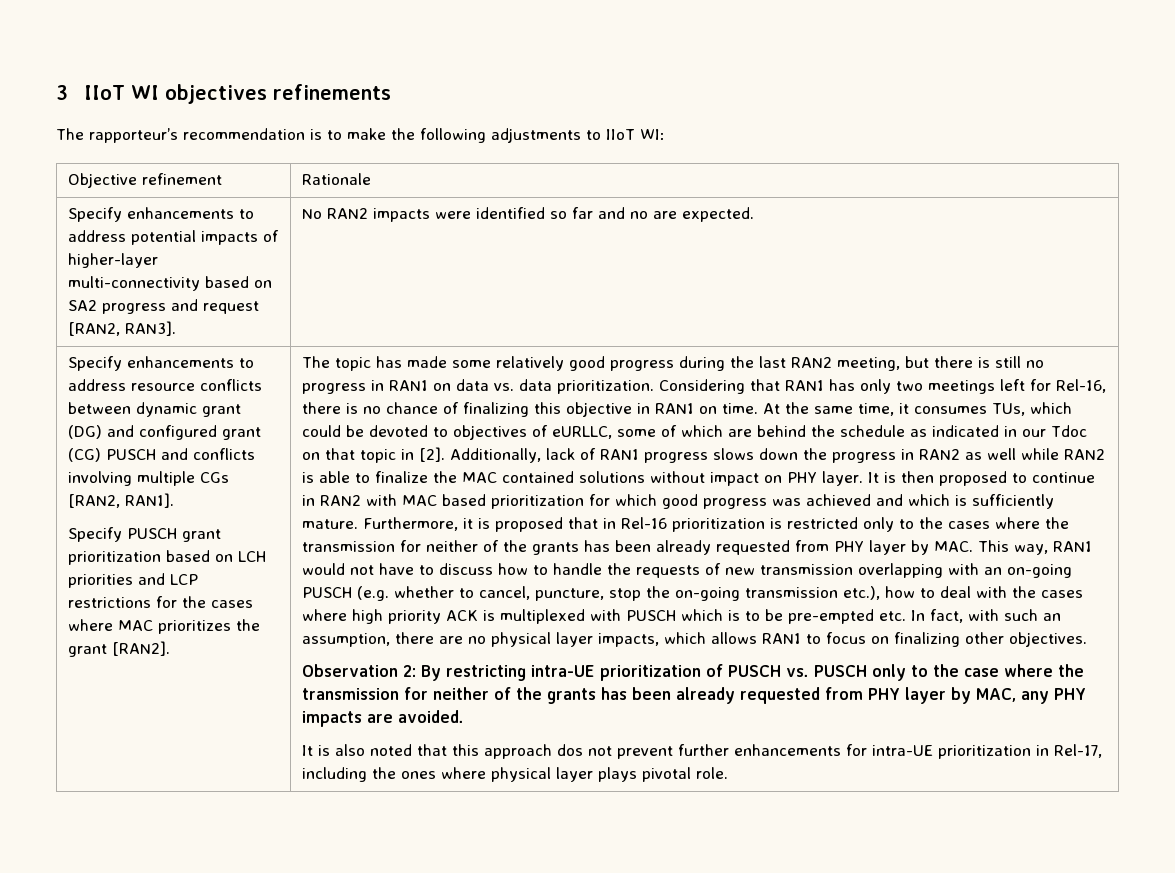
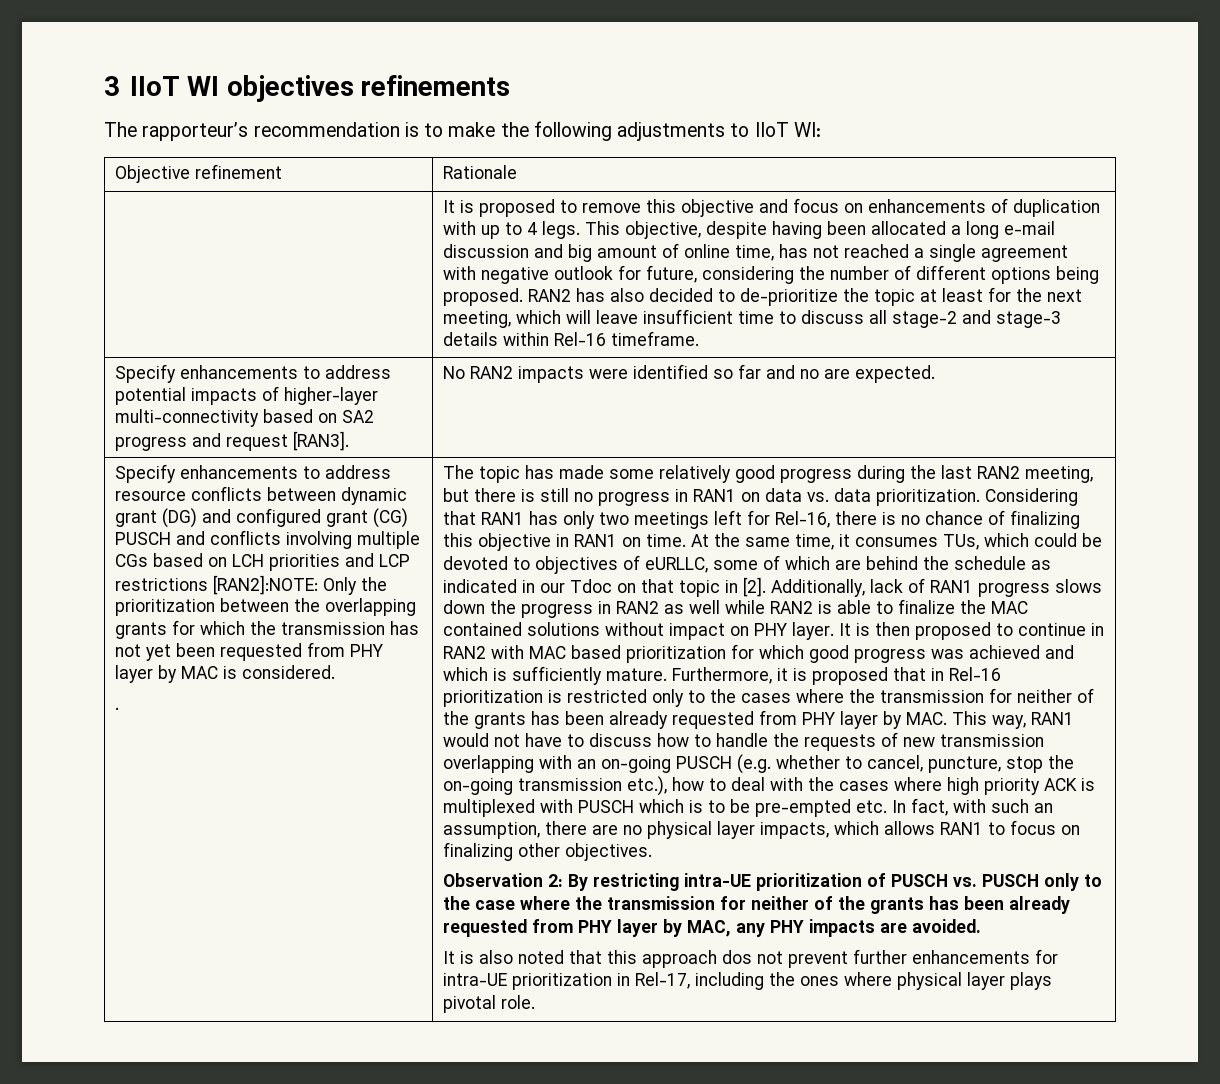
+ It is proposed to remove this objective and focus on enhancements of duplication with up to 4 legs. This objective, despite having been allocated a long e-mail discussion and big amount of online time, has not reached a single agreement with negative outlook for future, considering the number of different options being proposed. RAN2 has also decided to de-prioritize the topic at least for the next meeting, which will leave insufficient time to discuss all stage-2 and stage-3 details within Rel-16 timeframe.
- Specify enhancements to address potential impacts of higher-layer multi-connectivity based on SA2 progress and request [RAN2, RAN3]. | No RAN2 impacts were identified so far and no are expected.
+ Specify enhancements to address potential impacts of higher-layer multi-connectivity based on SA2 progress and request [RAN3]. | No RAN2 impacts were identified so far and no are expected.
- Specify enhancements to address resource conflicts between dynamic grant (DG) and configured grant (CG) PUSCH and conflicts involving multiple CGs [RAN2, RAN1].
- Specify PUSCH grant prioritization based on LCH priorities and LCP restrictions for the cases where MAC prioritizes the grant [RAN2].
+ Specify enhancements to address resource conflicts between dynamic grant (DG) and configured grant (CG) PUSCH and conflicts involving multiple CGs based on LCH priorities and LCP restrictions [RAN2]:NOTE: Only the prioritization between the overlapping grants for which the transmission has not yet been requested from PHY layer by MAC is considered.
+ .

